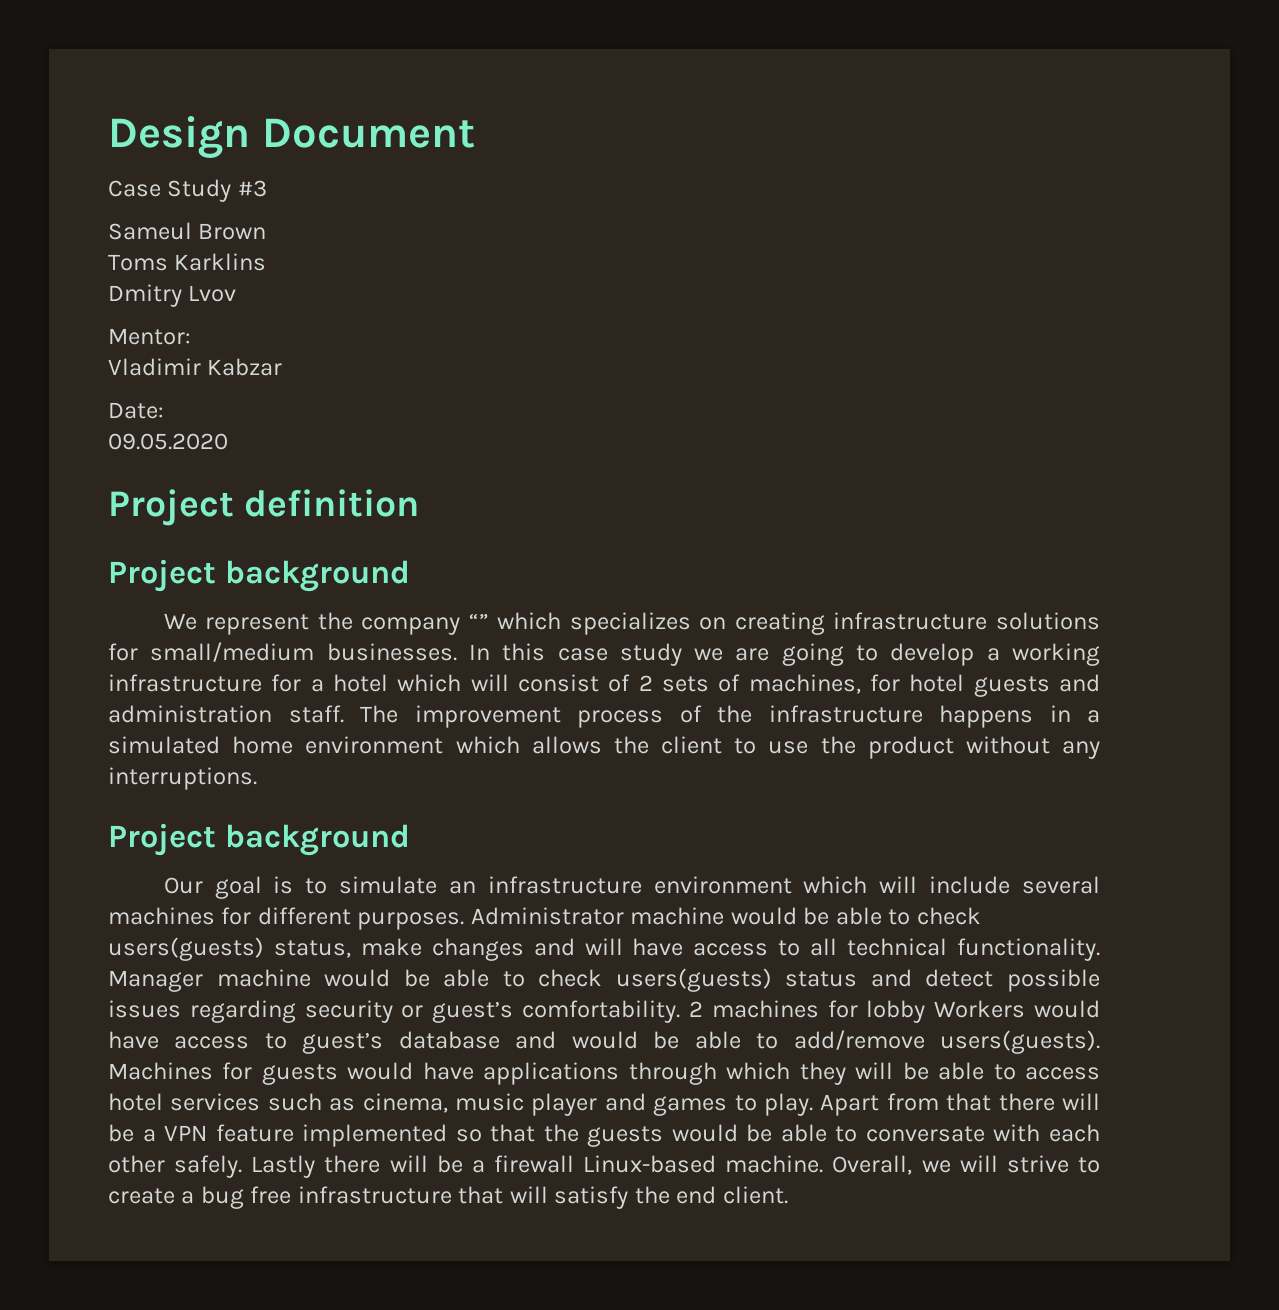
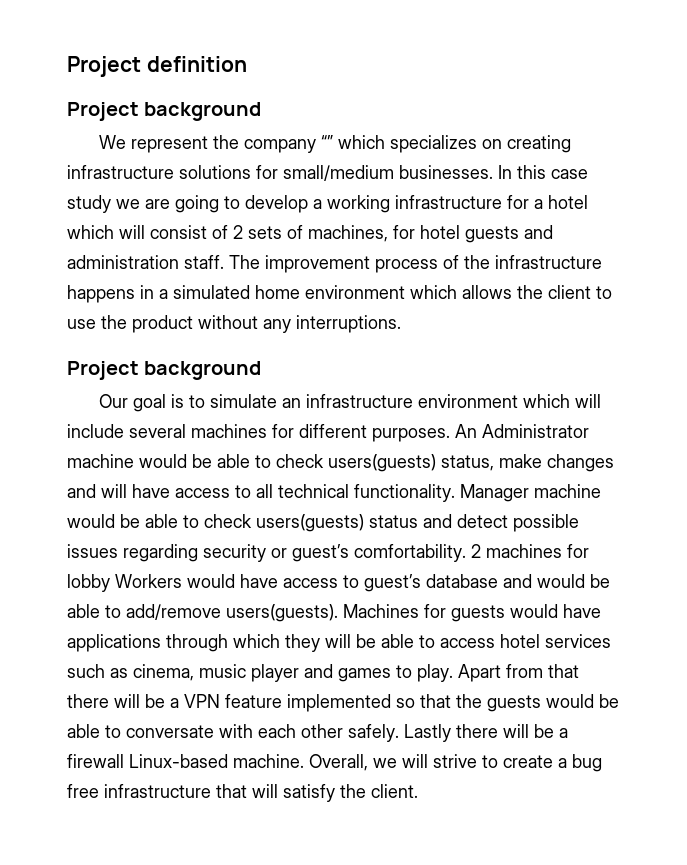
- Design Document
- Case Study #3
- Sameul Brown
- Toms Karklins
- Dmitry Lvov
- Mentor:
- Vladimir Kabzar
- Date:
- 09.05.2020
- Administrator machine would be able to check users(guests) status, make changes and will have access to all technical functionality.
+ An Administrator machine would be able to check users(guests) status, make changes and will have access to all technical functionality.
- Overall, we will strive to create a bug free infrastructure that will satisfy the end client.
+ Overall, we will strive to create a bug free infrastructure that will satisfy the client.

